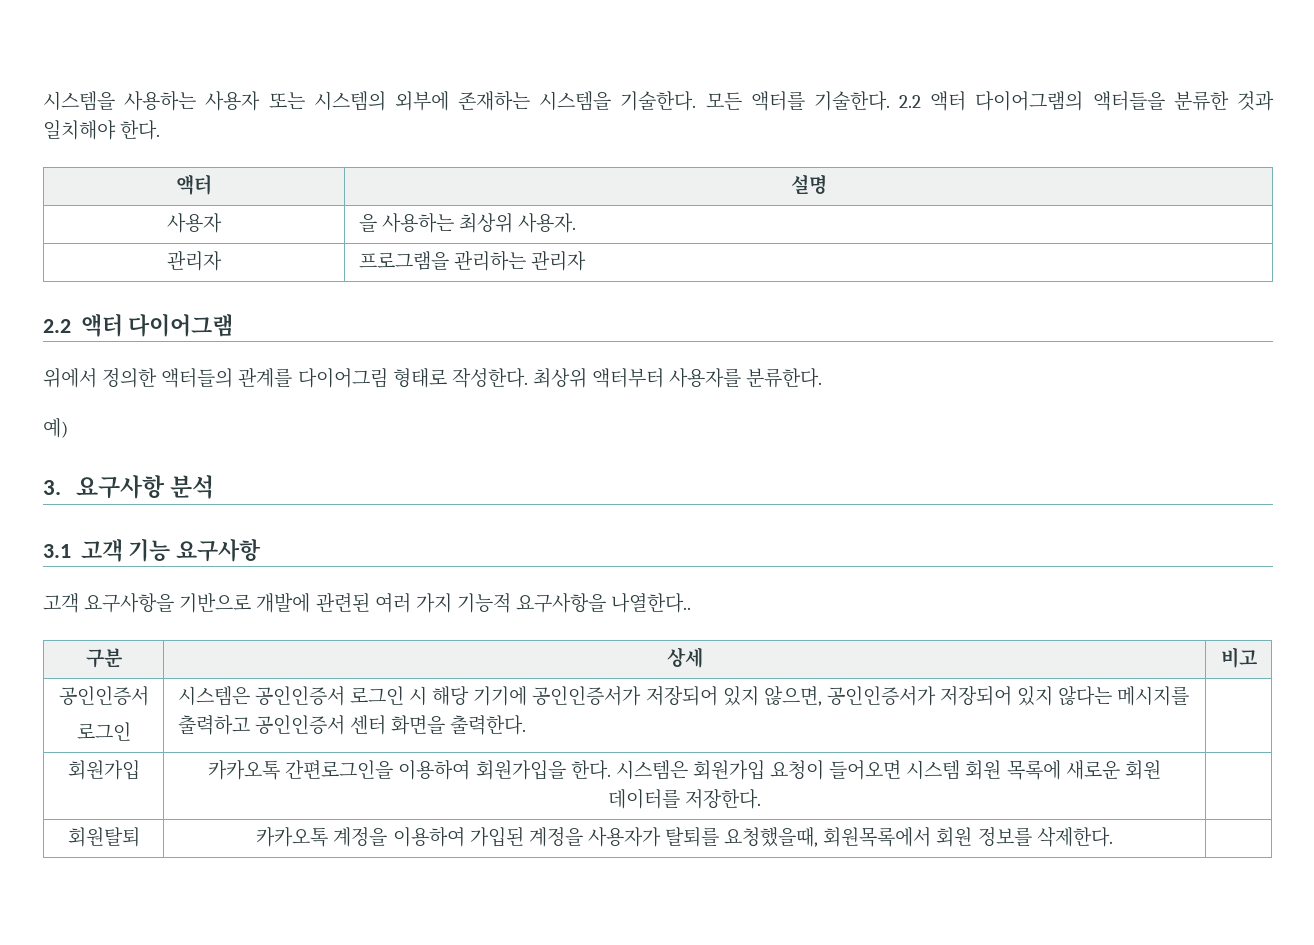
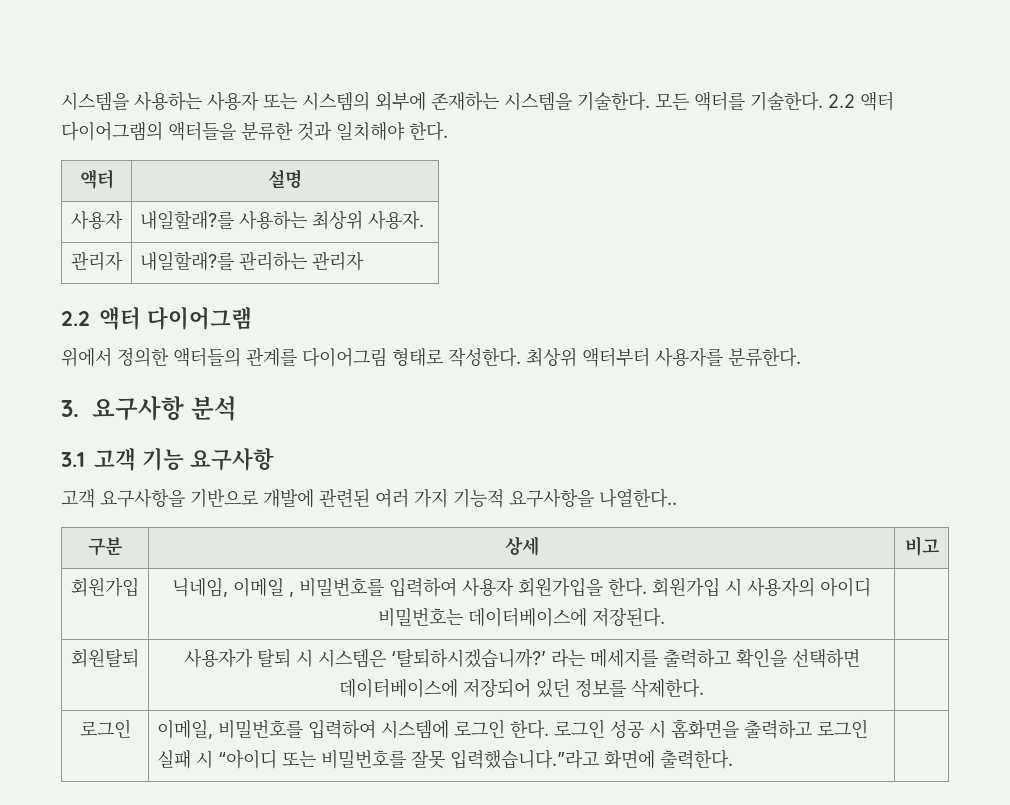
- 사용자 | 을 사용하는 최상위 사용자.
+ 사용자 | 내일할래?를 사용하는 최상위 사용자.
- 관리자 | 프로그램을 관리하는 관리자
+ 관리자 | 내일할래?를 관리하는 관리자
- 예)
  구분 | 상세 | 비고
- 공인인증서
- 로그인 | 시스템은 공인인증서 로그인 시 해당 기기에 공인인증서가 저장되어 있지 않으면, 공인인증서가 저장되어 있지 않다는 메시지를 출력하고 공인인증서 센터 화면을 출력한다. |
- 회원가입 | 카카오톡 간편로그인을 이용하여 회원가입을 한다. 시스템은 회원가입 요청이 들어오면 시스템 회원 목록에 새로운 회원 데이터를 저장한다. |
- 회원탈퇴 | 카카오톡 계정을 이용하여 가입된 계정을 사용자가 탈퇴를 요청했을때, 회원목록에서 회원 정보를 삭제한다. |
+ 회원가입 | 닉네임, 이메일 , 비밀번호를 입력하여 사용자 회원가입을 한다. 회원가입 시 사용자의 아이디 비밀번호는 데이터베이스에 저장된다. |
+ 회원탈퇴 | 사용자가 탈퇴 시 시스템은 ‘탈퇴하시겠습니까?’ 라는 메세지를 출력하고 확인을 선택하면 데이터베이스에 저장되어 있던 정보를 삭제한다. |
+ 로그인 | 이메일, 비밀번호를 입력하여 시스템에 로그인 한다. 로그인 성공 시 홈화면을 출력하고 로그인 실패 시 “아이디 또는 비밀번호를 잘못 입력했습니다.”라고 화면에 출력한다. |

